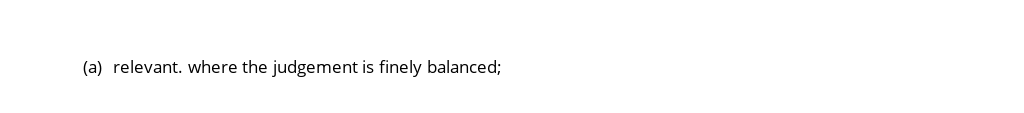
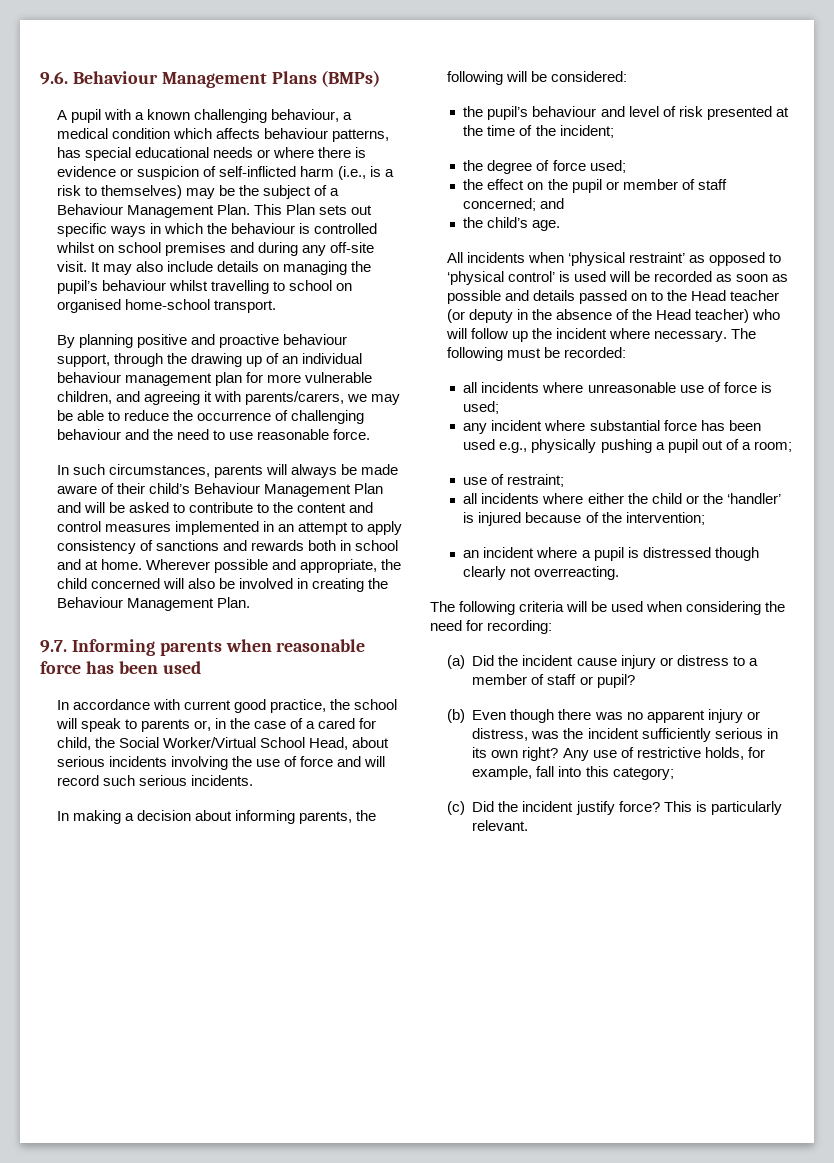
- (a) relevant. where the judgement is finely balanced;
+ 9.6. Behaviour Management Plans (BMPs)
+ A pupil with a known challenging behaviour, a medical condition which affects behaviour patterns, has special educational needs or where there is evidence or suspicion of self-inflicted harm (i.e., is a risk to themselves) may be the subject of a Behaviour Management Plan. This Plan sets out specific ways in which the behaviour is controlled whilst on school premises and during any off-site visit. It may also include details on managing the pupil’s behaviour whilst travelling to school on organised home-school transport.
+ By planning positive and proactive behaviour support, through the drawing up of an individual behaviour management plan for more vulnerable children, and agreeing it with parents/carers, we may be able to reduce the occurrence of challenging behaviour and the need to use reasonable force.
+ In such circumstances, parents will always be made aware of their child’s Behaviour Management Plan and will be asked to contribute to the content and control measures implemented in an attempt to apply consistency of sanctions and rewards both in school and at home. Wherever possible and appropriate, the child concerned will also be involved in creating the Behaviour Management Plan.
+ 9.7. Informing parents when reasonable force has been used
+ In accordance with current good practice, the school will speak to parents or, in the case of a cared for child, the Social Worker/Virtual School Head, about serious incidents involving the use of force and will record such serious incidents.
+ In making a decision about informing parents, the following will be considered:
+ the pupil’s behaviour and level of risk presented at the time of the incident;
+ the degree of force used;
+ the effect on the pupil or member of staff concerned; and
+ the child’s age.
+ All incidents when ‘physical restraint’ as opposed to ‘physical control’ is used will be recorded as soon as possible and details passed on to the Head teacher (or deputy in the absence of the Head teacher) who will follow up the incident where necessary. The following must be recorded:
+ all incidents where unreasonable use of force is used;
+ any incident where substantial force has been used e.g., physically pushing a pupil out of a room;
+ use of restraint;
+ all incidents where either the child or the ‘handler’ is injured because of the intervention;
+ an incident where a pupil is distressed though clearly not overreacting.
+ The following criteria will be used when considering the need for recording:
+ (a) Did the incident cause injury or distress to a member of staff or pupil?
+ (b) Even though there was no apparent injury or distress, was the incident sufficiently serious in its own right? Any use of restrictive holds, for example, fall into this category;
+ (c) Did the incident justify force? This is particularly relevant.

